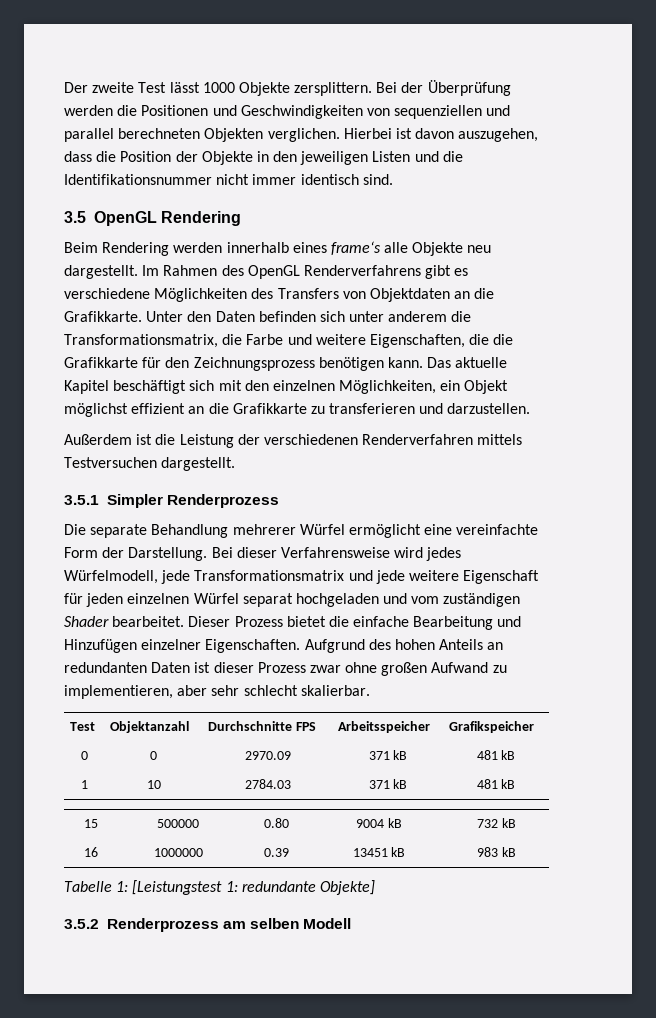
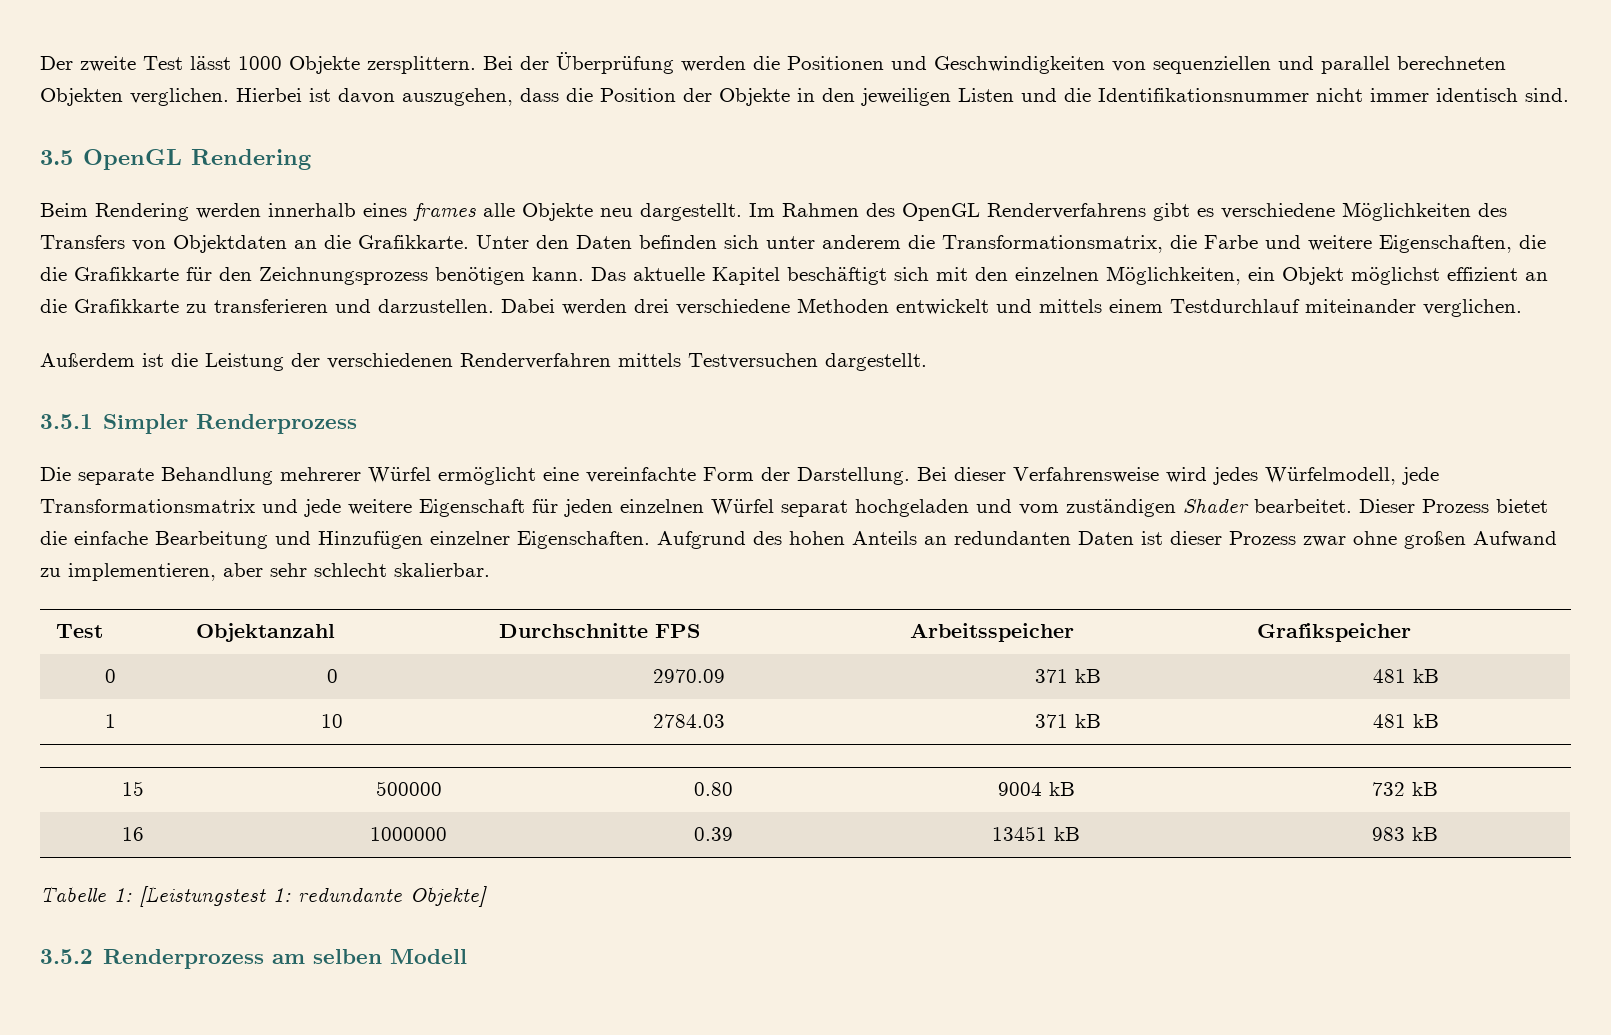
- Beim Rendering werden innerhalb eines frame‘s alle Objekte neu dargestellt.
+ Beim Rendering werden innerhalb eines frames alle Objekte neu dargestellt.
+ Dabei werden drei verschiedene Methoden entwickelt und mittels einem Testdurchlauf miteinander verglichen.

